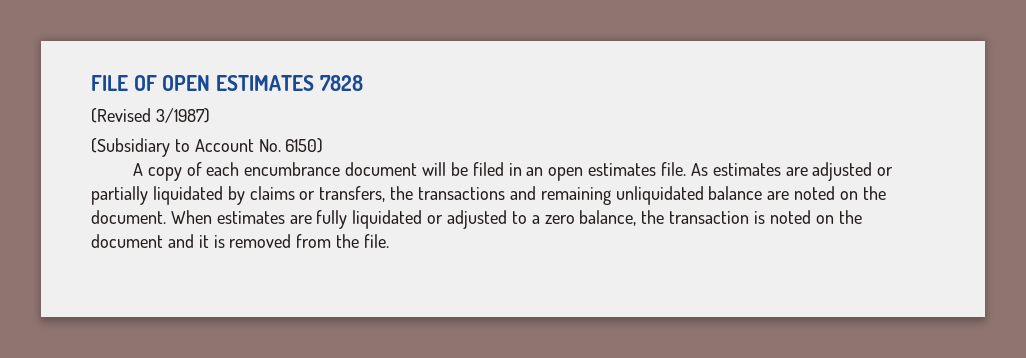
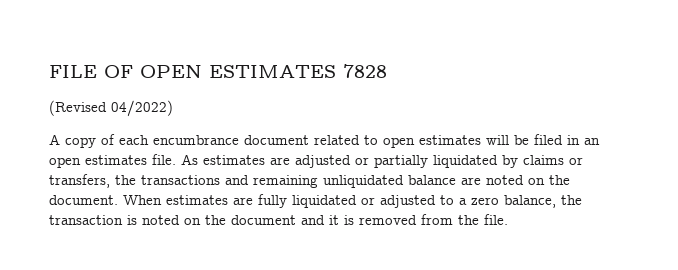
- (Revised 3/1987)
- (Subsidiary to Account No. 6150)
+ (Revised 04/2022)
- A copy of each encumbrance document will be filed in an open estimates file.
+ A copy of each encumbrance document related to open estimates will be filed in an open estimates file.

